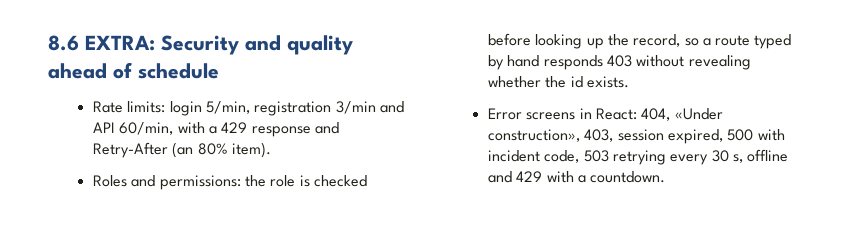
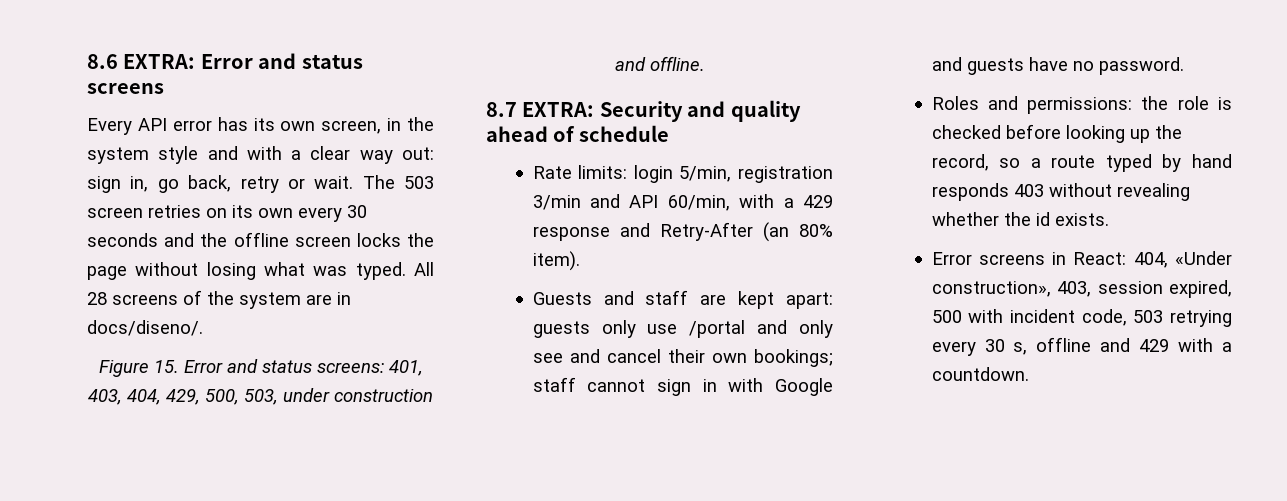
- 8.6 EXTRA: Security and quality ahead of schedule
+ 8.6 EXTRA: Error and status screens
+ Every API error has its own screen, in the system style and with a clear way out: sign in, go back, retry or wait. The 503 screen retries on its own every 30 seconds and the offline screen locks the page without losing what was typed. All 28 screens of the system are in docs/diseno/.
+ Figure 15. Error and status screens: 401, 403, 404, 429, 500, 503, under construction and offline.
+ 8.7 EXTRA: Security and quality ahead of schedule
+ Guests and staff are kept apart: guests only use /portal and only see and cancel their own bookings; staff cannot sign in with Google and guests have no password.

